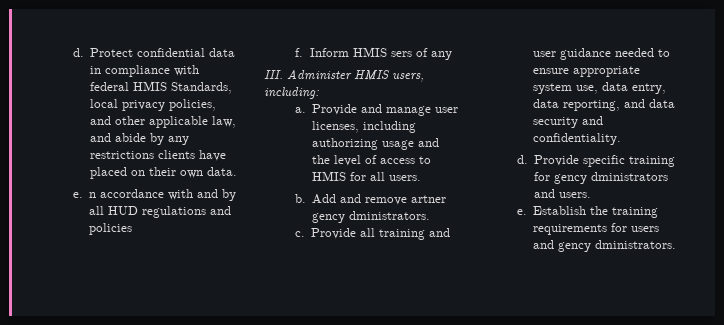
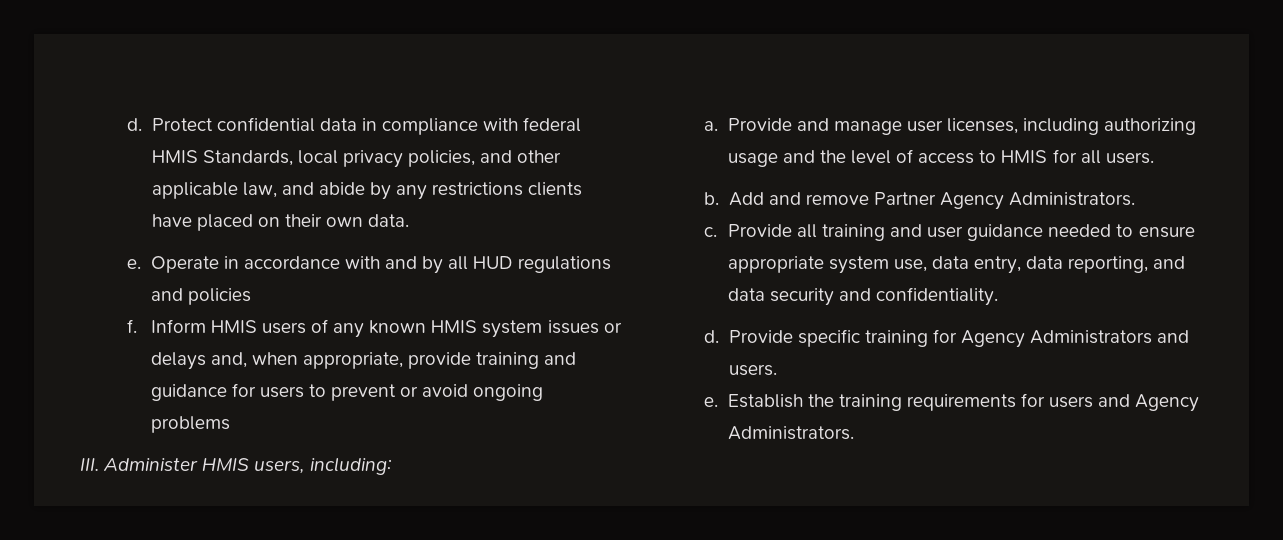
- e. n accordance with and by all HUD regulations and policies
+ e. Operate in accordance with and by all HUD regulations and policies
- Inform HMIS sers of any
+ Inform HMIS users of any known HMIS system issues or delays and, when appropriate, provide training and guidance for users to prevent or avoid ongoing problems
- Add and remove artner gency dministrators.
+ Add and remove Partner Agency Administrators.
- Provide specific training for gency dministrators and users.
+ Provide specific training for Agency Administrators and users.
- Establish the training requirements for users and gency dministrators.
+ Establish the training requirements for users and Agency Administrators.

